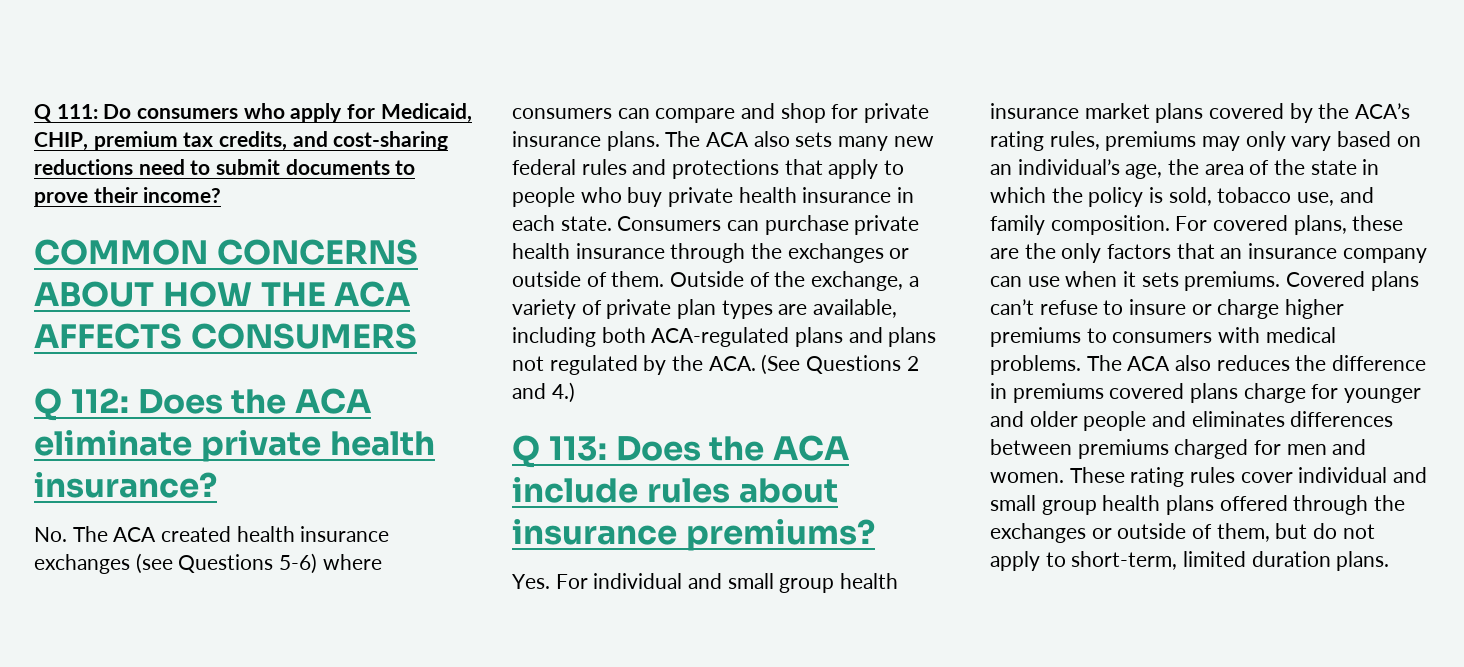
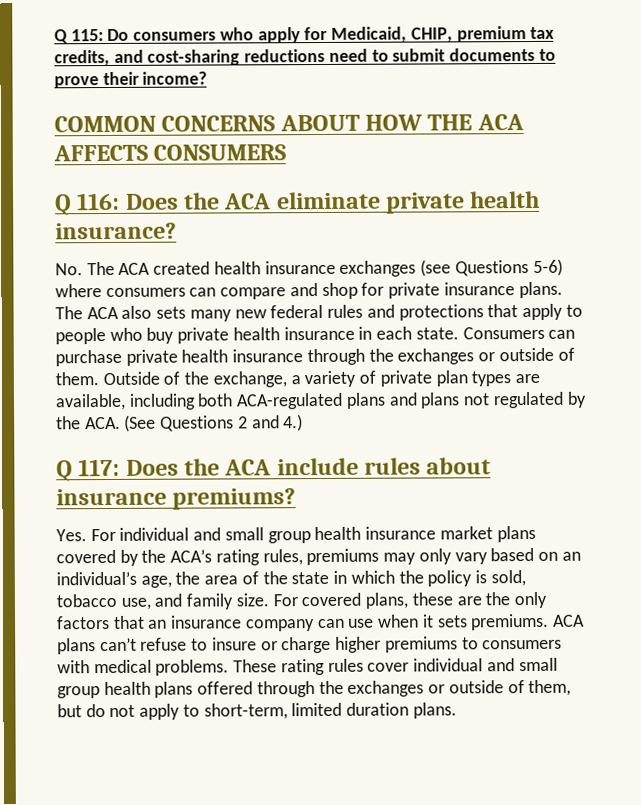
- Q 111: Do consumers who apply for Medicaid, CHIP, premium tax credits, and cost-sharing reductions need to submit documents to prove their income?
+ Q 115: Do consumers who apply for Medicaid, CHIP, premium tax credits, and cost-sharing reductions need to submit documents to prove their income?
- Q 112: Does the ACA eliminate private health insurance?
+ Q 116: Does the ACA eliminate private health insurance?
- Q 113: Does the ACA include rules about insurance premiums?
+ Q 117: Does the ACA include rules about insurance premiums?
- Yes. For individual and small group health insurance market plans covered by the ACA’s rating rules, premiums may only vary based on an individual’s age, the area of the state in which the policy is sold, tobacco use, and family composition.
+ Yes. For individual and small group health insurance market plans covered by the ACA’s rating rules, premiums may only vary based on an individual’s age, the area of the state in which the policy is sold, tobacco use, and family size.
- Covered plans can’t refuse to insure or charge higher premiums to consumers with medical problems.
+ ACA plans can’t refuse to insure or charge higher premiums to consumers with medical problems.
- The ACA also reduces the difference in premiums covered plans charge for younger and older people and eliminates differences between premiums charged for men and women.

